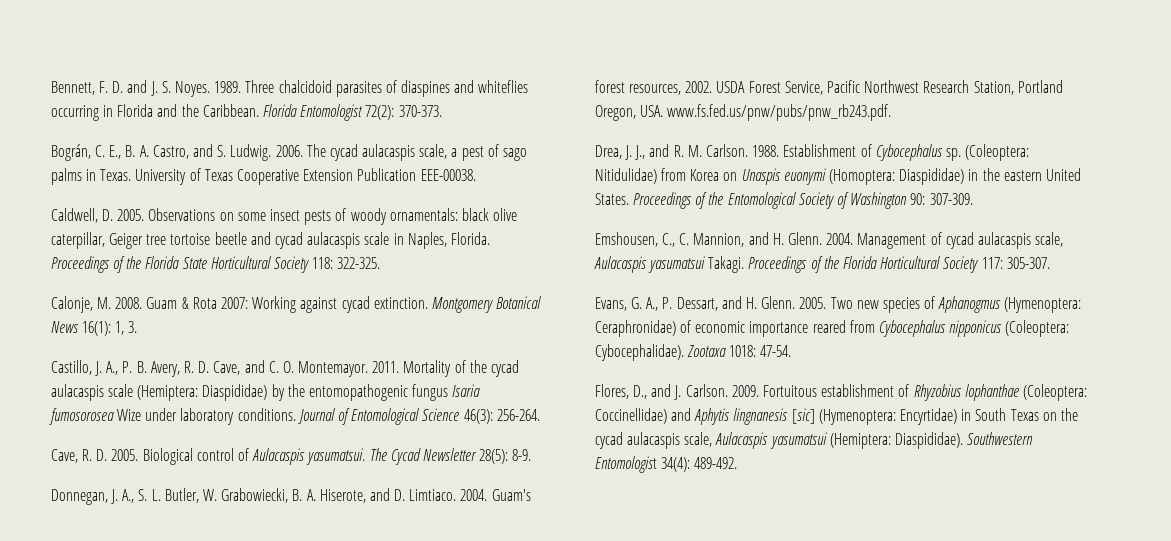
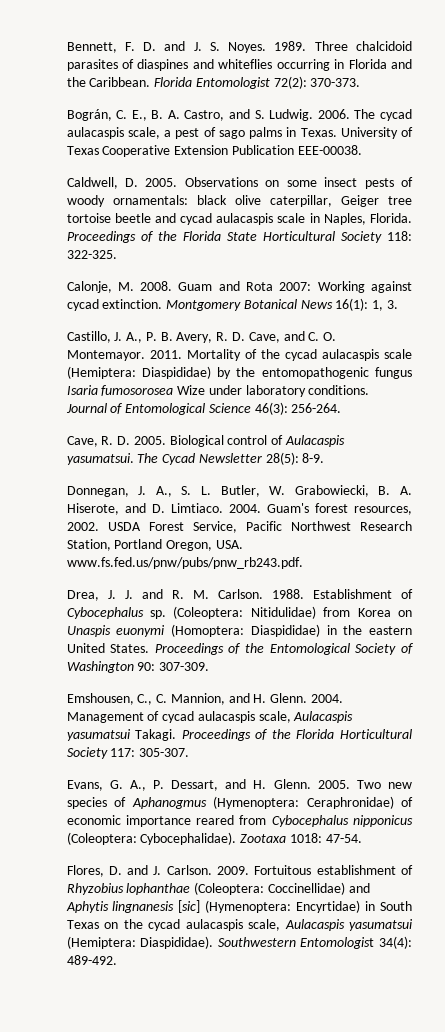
- Guam & Rota 2007: Working against cycad extinction.
+ Guam and Rota 2007: Working against cycad extinction.
- Drea, J. J., and R. M. Carlson.
+ Drea, J. J. and R. M. Carlson.
- Flores, D., and J. Carlson.
+ Flores, D. and J. Carlson.

